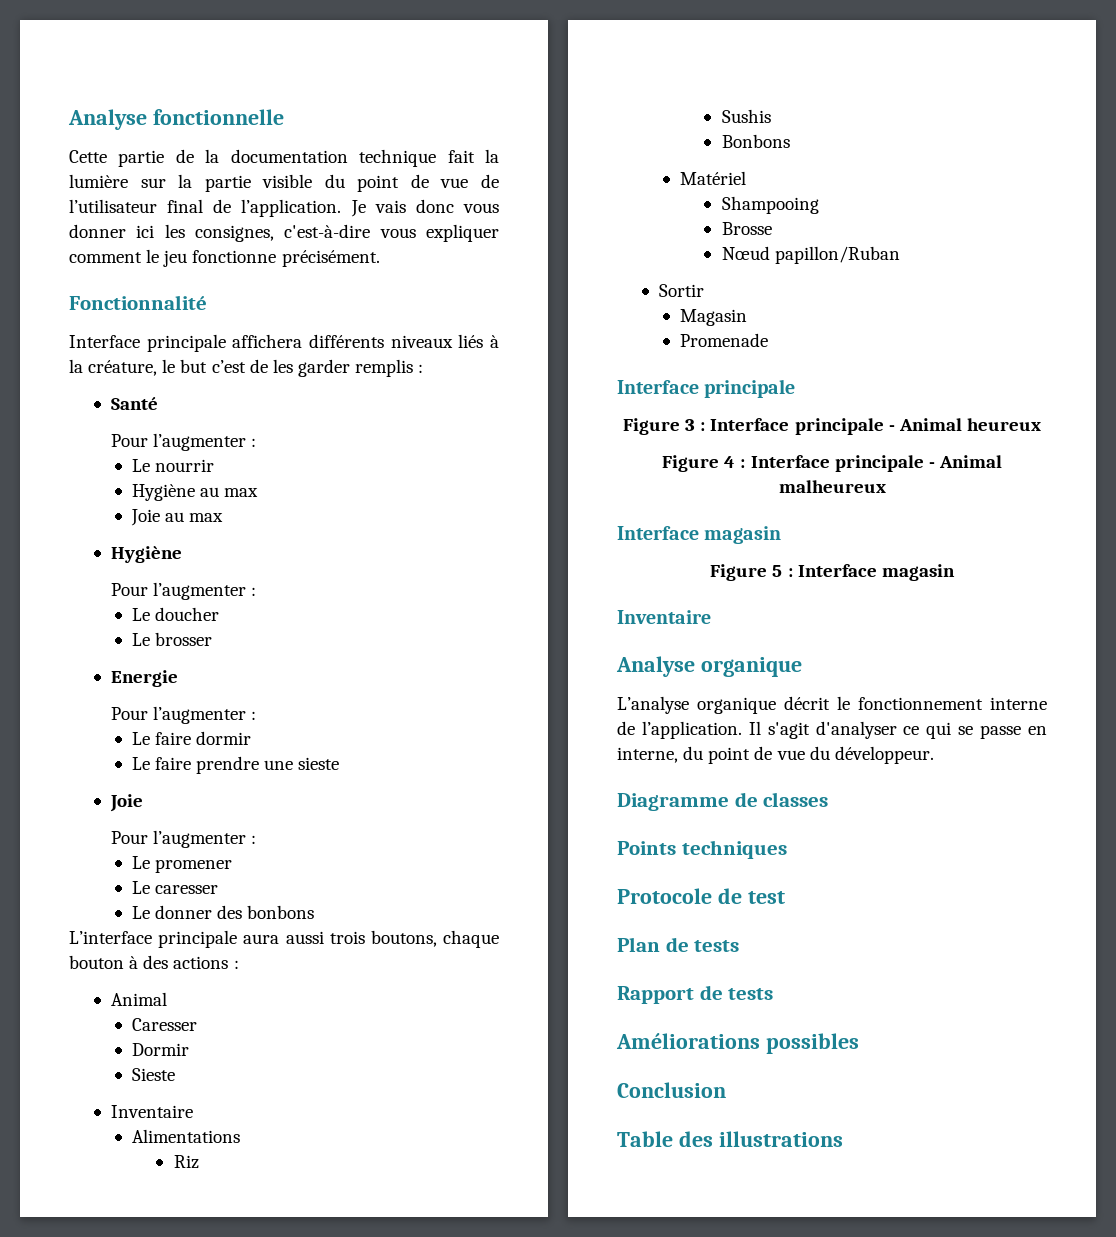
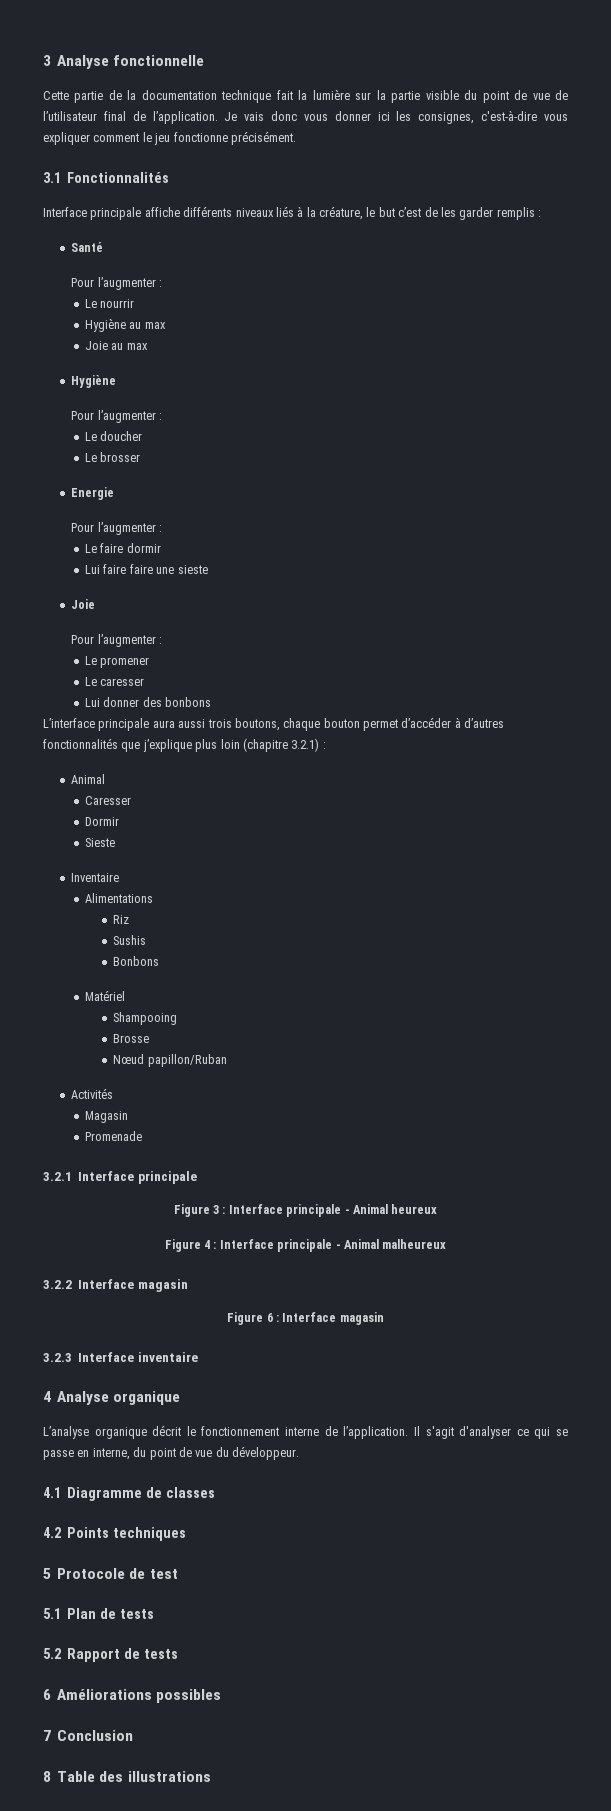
- Analyse fonctionnelle
+ 3 Analyse fonctionnelle
- Fonctionnalité
- Interface principale affichera différents niveaux liés à la créature, le but c’est de les garder remplis :
+ 3.1 Fonctionnalités
+ Interface principale affiche différents niveaux liés à la créature, le but c’est de les garder remplis :
- Le faire prendre une sieste
+ Lui faire faire une sieste
- Le donner des bonbons
+ Lui donner des bonbons
- L’interface principale aura aussi trois boutons, chaque bouton à des actions :
+ L’interface principale aura aussi trois boutons, chaque bouton permet d’accéder à d’autres fonctionnalités que j’explique plus loin (chapitre 3.2.1) :
- Sortir
+ Activités
  Promenade
- Interface principale
+ 3.2.1 Interface principale
  Figure 4 : Interface principale - Animal malheureux
- Interface magasin
+ 3.2.2 Interface magasin
- Figure 5 : Interface magasin
- Inventaire
- Analyse organique
+ Figure 6 : Interface magasin
+ 3.2.3 Interface inventaire
+ 4 Analyse organique
- Diagramme de classes
+ 4.1 Diagramme de classes
- Points techniques
+ 4.2 Points techniques
- Protocole de test
+ 5 Protocole de test
- Plan de tests
+ 5.1 Plan de tests
- Rapport de tests
+ 5.2 Rapport de tests
- Améliorations possibles
+ 6 Améliorations possibles
- Conclusion
+ 7 Conclusion
- Table des illustrations
+ 8 Table des illustrations

